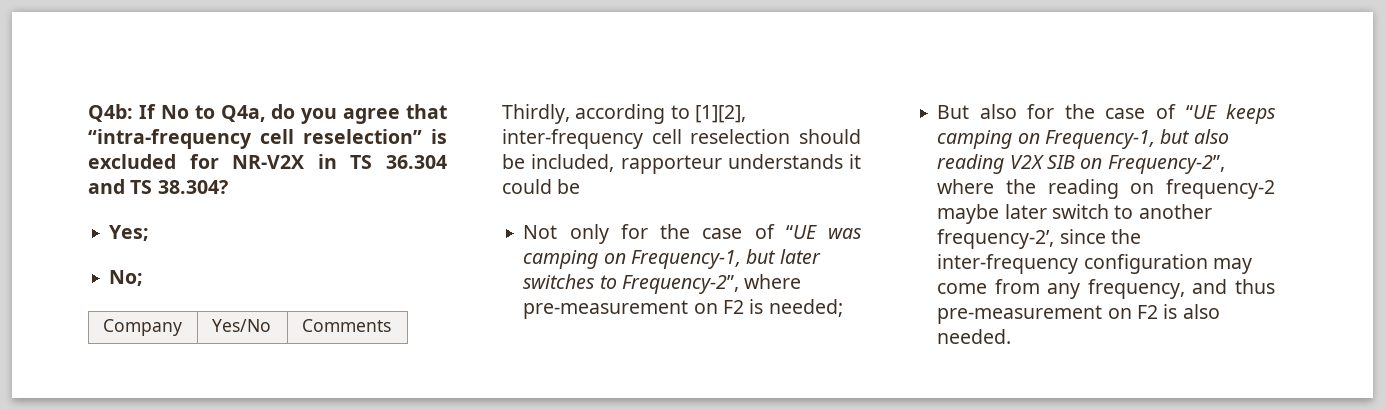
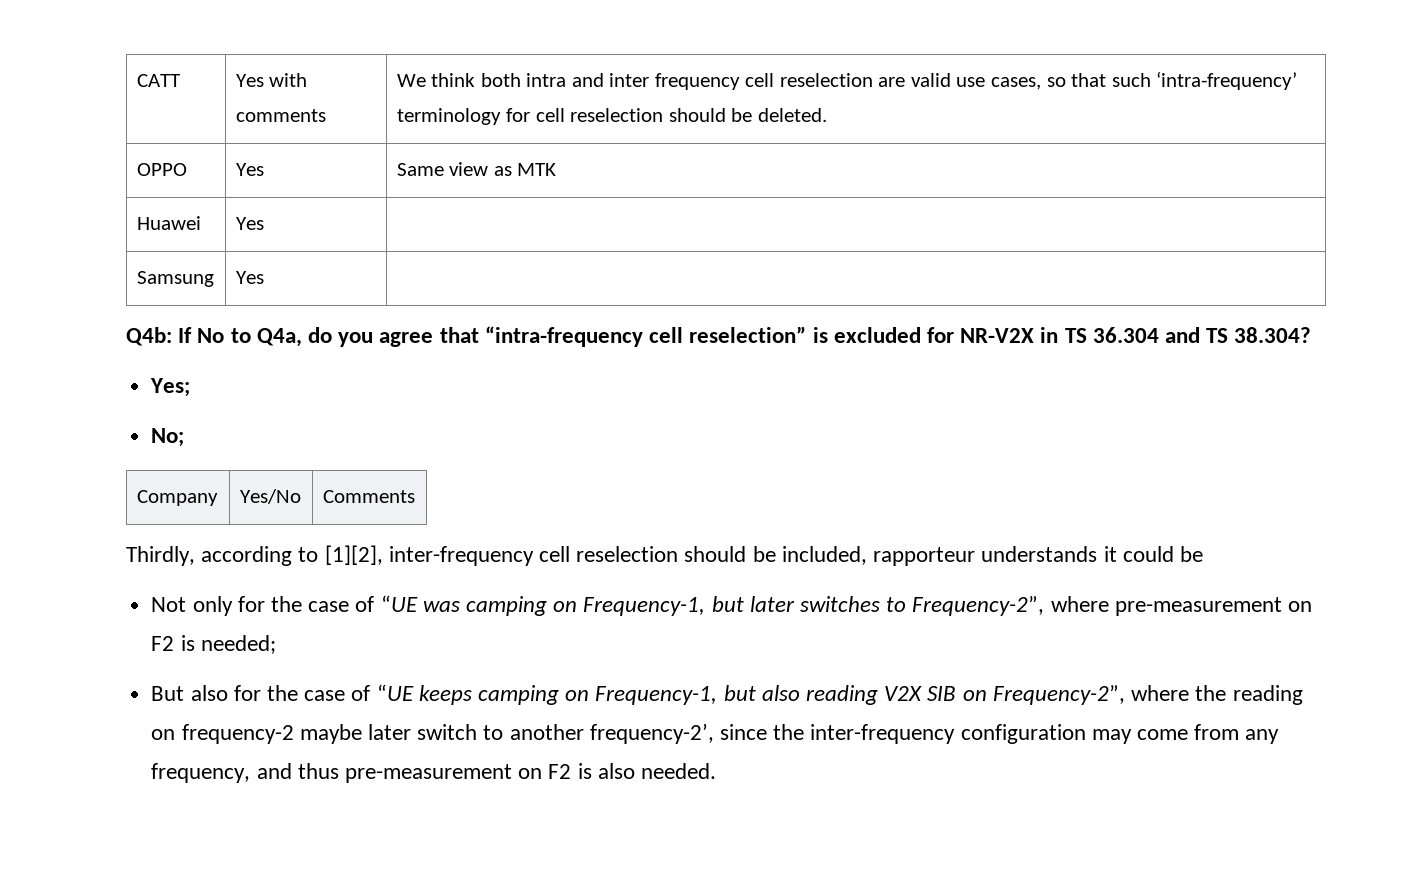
+ CATT | Yes with comments | We think both intra and inter frequency cell reselection are valid use cases, so that such ‘intra-frequency’ terminology for cell reselection should be deleted.
+ OPPO | Yes | Same view as MTK
+ Huawei | Yes |
+ Samsung | Yes |

